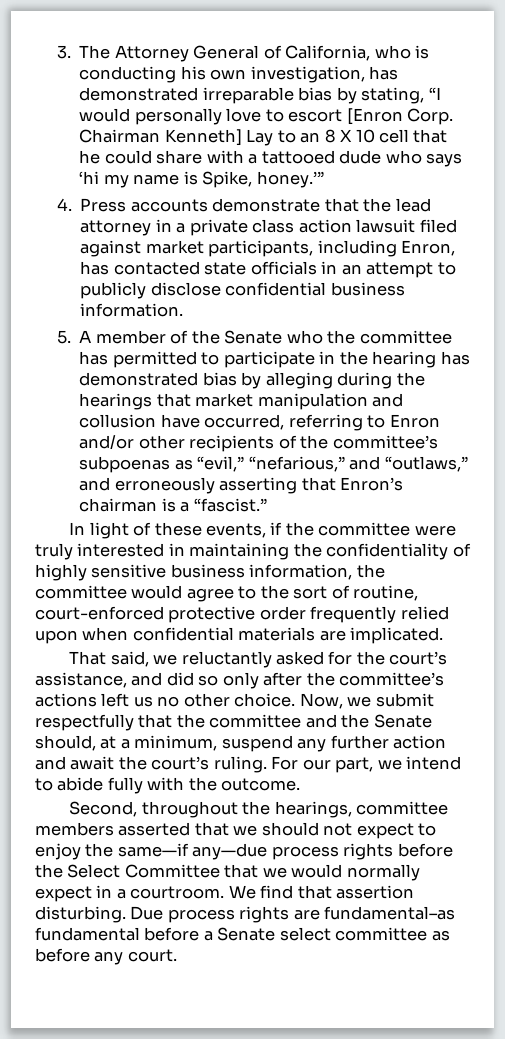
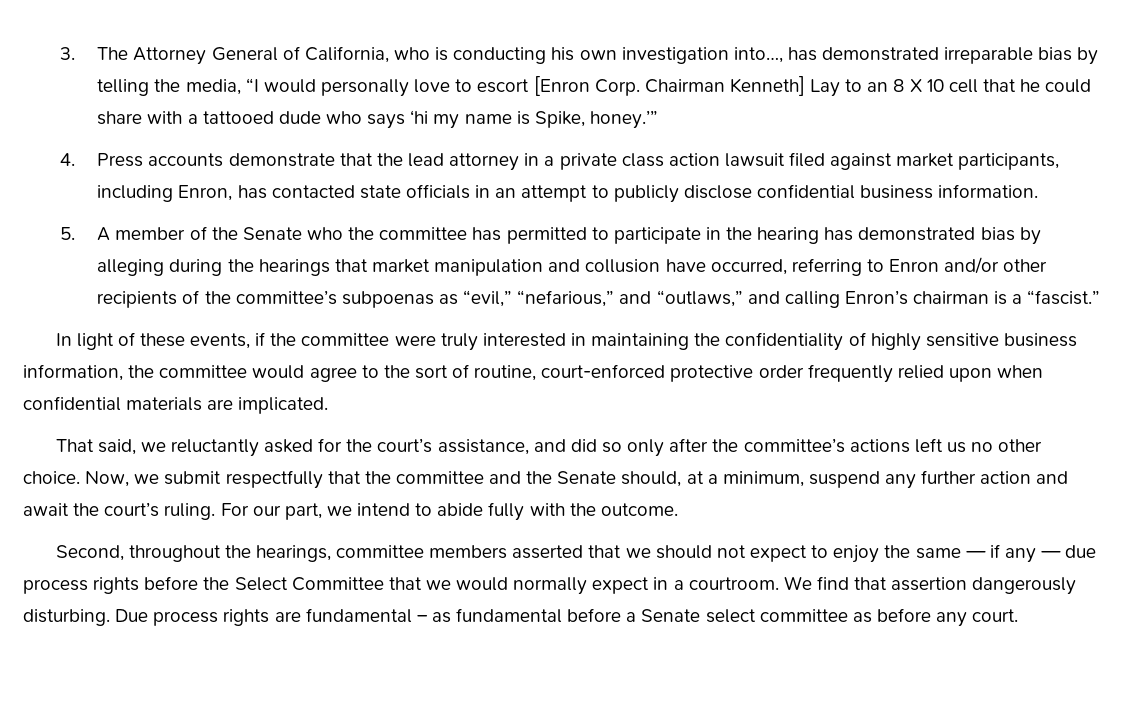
- 3. The Attorney General of California, who is conducting his own investigation, has demonstrated irreparable bias by stating, “I would personally love to escort [Enron Corp.
+ 3. The Attorney General of California, who is conducting his own investigation into…, has demonstrated irreparable bias by telling the media, “I would personally love to escort [Enron Corp.
- 5. A member of the Senate who the committee has permitted to participate in the hearing has demonstrated bias by alleging during the hearings that market manipulation and collusion have occurred, referring to Enron and/or other recipients of the committee’s subpoenas as “evil,” “nefarious,” and “outlaws,” and erroneously asserting that Enron’s chairman is a “fascist.”
+ 5. A member of the Senate who the committee has permitted to participate in the hearing has demonstrated bias by alleging during the hearings that market manipulation and collusion have occurred, referring to Enron and/or other recipients of the committee’s subpoenas as “evil,” “nefarious,” and “outlaws,” and calling Enron’s chairman is a “fascist.”
- Second, throughout the hearings, committee members asserted that we should not expect to enjoy the same—if any—due process rights before the Select Committee that we would normally expect in a courtroom.
+ Second, throughout the hearings, committee members asserted that we should not expect to enjoy the same — if any — due process rights before the Select Committee that we would normally expect in a courtroom.
- We find that assertion disturbing.
+ We find that assertion dangerously disturbing.
- Due process rights are fundamental–as fundamental before a Senate select committee as before any court.
+ Due process rights are fundamental – as fundamental before a Senate select committee as before any court.

